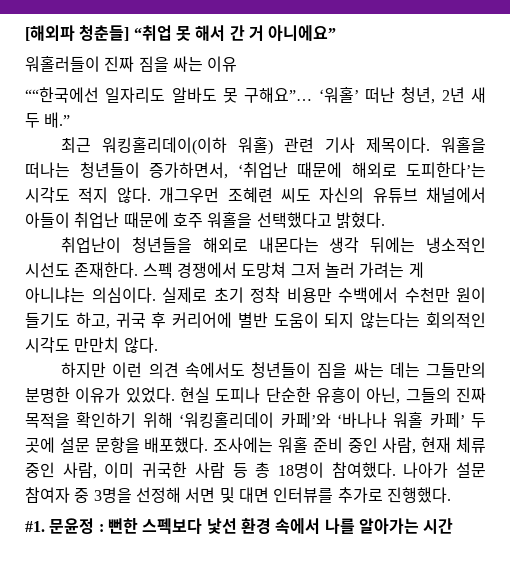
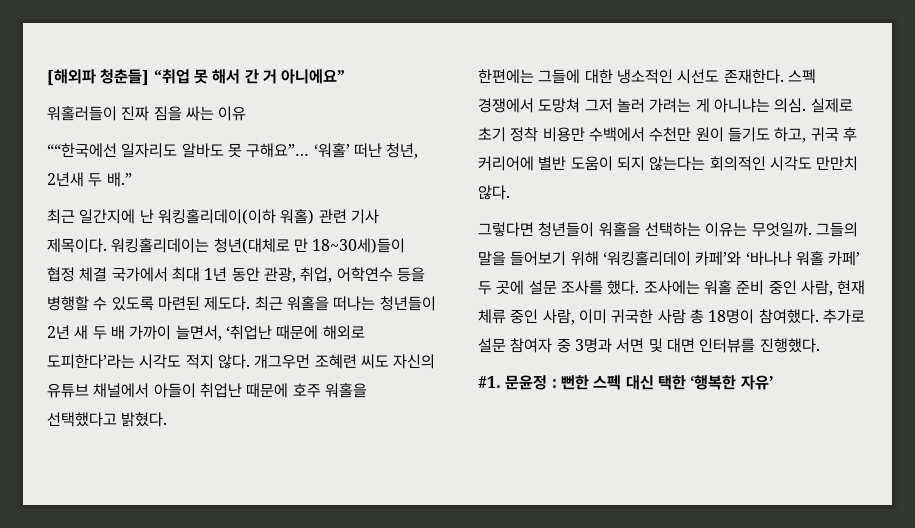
- ‘워홀’ 떠난 청년, 2년 새 두 배.”
+ ‘워홀’ 떠난 청년, 2년새 두 배.”
- 최근 워킹홀리데이(이하 워홀) 관련 기사 제목이다.
+ 최근 일간지에 난 워킹홀리데이(이하 워홀) 관련 기사 제목이다.
- 워홀을 떠나는 청년들이 증가하면서, ‘취업난 때문에 해외로 도피한다’는 시각도 적지 않다.
+ 워킹홀리데이는 청년(대체로 만 18~30세)들이 협정 체결 국가에서 최대 1년 동안 관광, 취업, 어학연수 등을 병행할 수 있도록 마련된 제도다. 최근 워홀을 떠나는 청년들이 2년 새 두 배 가까이 늘면서, ‘취업난 때문에 해외로 도피한다’라는 시각도 적지 않다.
- 취업난이 청년들을 해외로 내몬다는 생각 뒤에는 냉소적인 시선도 존재한다.
+ 한편에는 그들에 대한 냉소적인 시선도 존재한다.
- 스펙 경쟁에서 도망쳐 그저 놀러 가려는 게 아니냐는 의심이다.
+ 스펙 경쟁에서 도망쳐 그저 놀러 가려는 게 아니냐는 의심.
- 하지만 이런 의견 속에서도 청년들이 짐을 싸는 데는 그들만의 분명한 이유가 있었다. 현실 도피나 단순한 유흥이 아닌, 그들의 진짜 목적을 확인하기 위해 ‘워킹홀리데이 카페’와 ‘바나나 워홀 카페’ 두 곳에 설문 문항을 배포했다.
+ 그렇다면 청년들이 워홀을 선택하는 이유는 무엇일까. 그들의 말을 들어보기 위해 ‘워킹홀리데이 카페’와 ‘바나나 워홀 카페’ 두 곳에 설문 조사를 했다.
- 조사에는 워홀 준비 중인 사람, 현재 체류 중인 사람, 이미 귀국한 사람 등 총 18명이 참여했다.
+ 조사에는 워홀 준비 중인 사람, 현재 체류 중인 사람, 이미 귀국한 사람 총 18명이 참여했다.
- 나아가 설문 참여자 중 3명을 선정해 서면 및 대면 인터뷰를 추가로 진행했다.
+ 추가로 설문 참여자 중 3명과 서면 및 대면 인터뷰를 진행했다.
- 문윤정 : 뻔한 스펙보다 낯선 환경 속에서 나를 알아가는 시간
+ 문윤정 : 뻔한 스펙 대신 택한 ‘행복한 자유’

